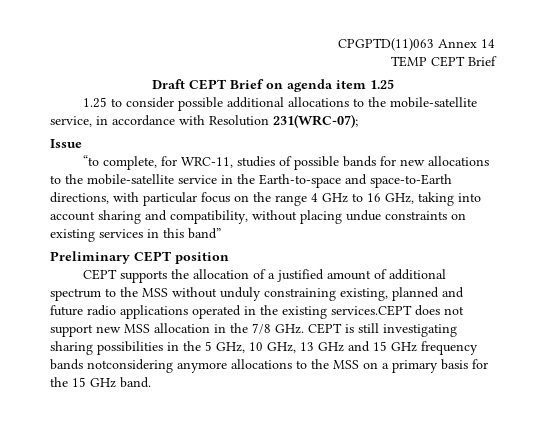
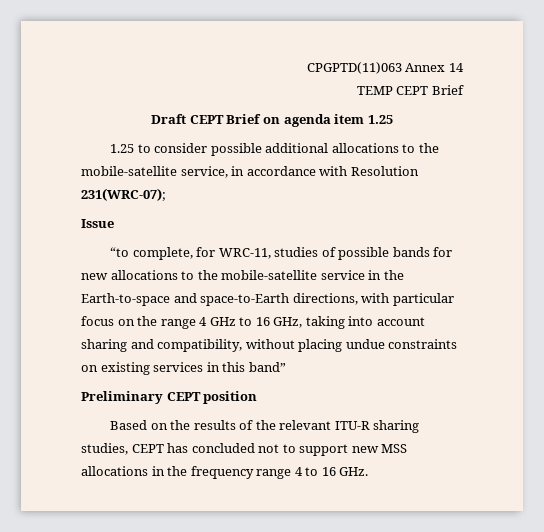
- CEPT supports the allocation of a justified amount of additional spectrum to the MSS without unduly constraining existing, planned and future radio applications operated in the existing services.CEPT does not support new MSS allocation in the 7/8 GHz. CEPT is still investigating sharing possibilities in the 5 GHz, 10 GHz, 13 GHz and 15 GHz frequency bands notconsidering anymore allocations to the MSS on a primary basis for the 15 GHz band.
+ Based on the results of the relevant ITU-R sharing studies, CEPT has concluded not to support new MSS allocations in the frequency range 4 to 16 GHz.

